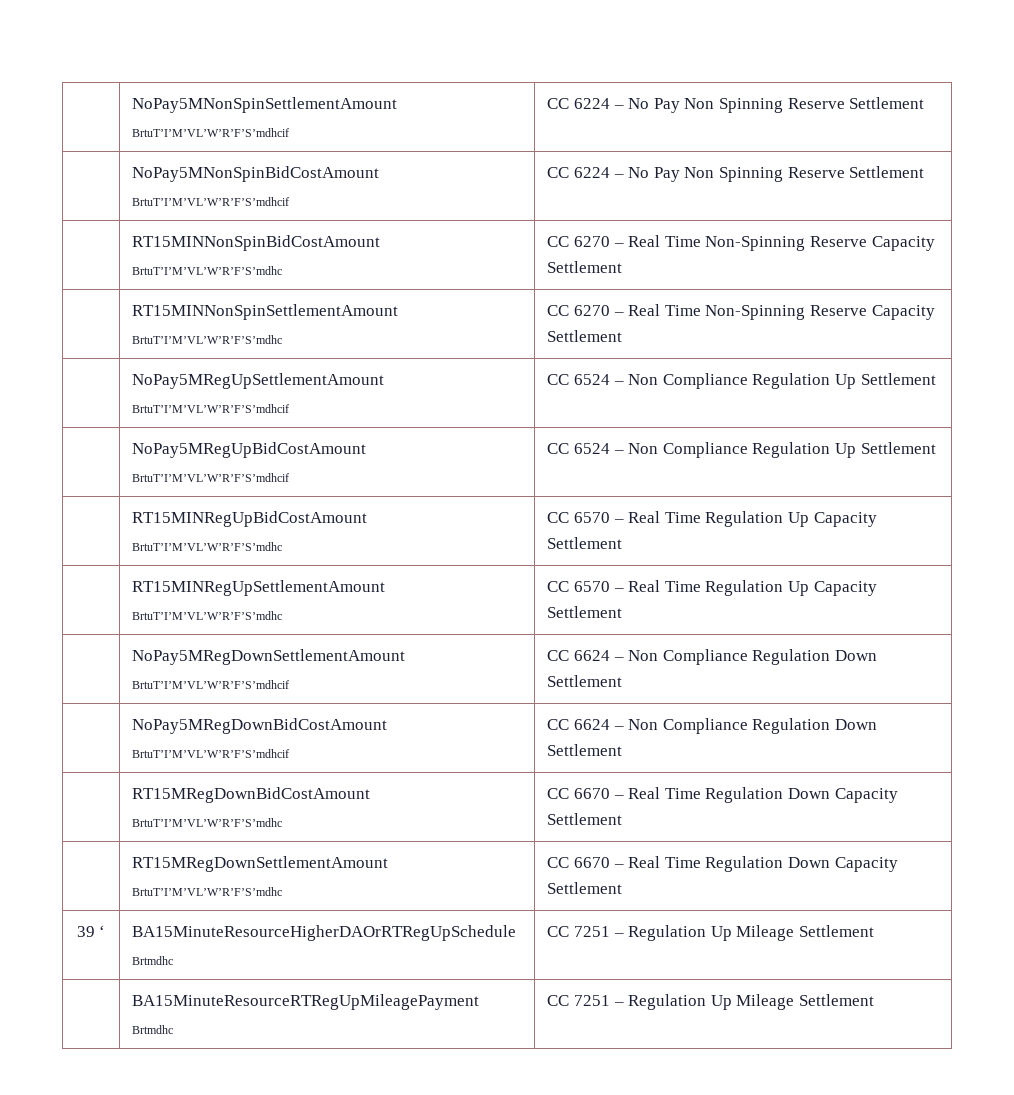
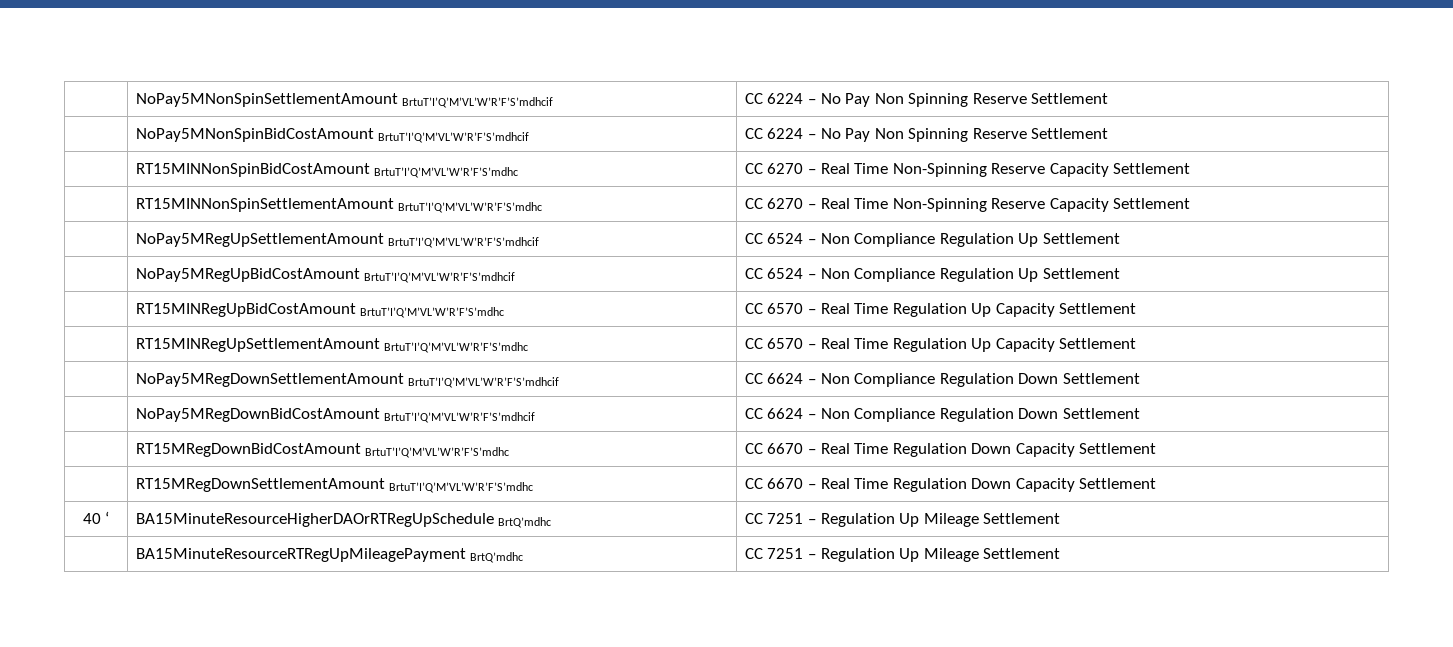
- | NoPay5MNonSpinSettlementAmount BrtuT’I’M’VL’W’R’F’S’mdhcif | CC 6224 – No Pay Non Spinning Reserve Settlement
+ | NoPay5MNonSpinSettlementAmount BrtuT’I’Q’M’VL’W’R’F’S’mdhcif | CC 6224 – No Pay Non Spinning Reserve Settlement
- | NoPay5MNonSpinBidCostAmount BrtuT’I’M’VL’W’R’F’S’mdhcif | CC 6224 – No Pay Non Spinning Reserve Settlement
+ | NoPay5MNonSpinBidCostAmount BrtuT’I’Q’M’VL’W’R’F’S’mdhcif | CC 6224 – No Pay Non Spinning Reserve Settlement
- | RT15MINNonSpinBidCostAmount BrtuT’I’M’VL’W’R’F’S’mdhc | CC 6270 – Real Time Non-Spinning Reserve Capacity Settlement
+ | RT15MINNonSpinBidCostAmount BrtuT’I’Q’M’VL’W’R’F’S’mdhc | CC 6270 – Real Time Non-Spinning Reserve Capacity Settlement
- | RT15MINNonSpinSettlementAmount BrtuT’I’M’VL’W’R’F’S’mdhc | CC 6270 – Real Time Non-Spinning Reserve Capacity Settlement
+ | RT15MINNonSpinSettlementAmount BrtuT’I’Q’M’VL’W’R’F’S’mdhc | CC 6270 – Real Time Non-Spinning Reserve Capacity Settlement
- | NoPay5MRegUpSettlementAmount BrtuT’I’M’VL’W’R’F’S’mdhcif | CC 6524 – Non Compliance Regulation Up Settlement
+ | NoPay5MRegUpSettlementAmount BrtuT’I’Q’M’VL’W’R’F’S’mdhcif | CC 6524 – Non Compliance Regulation Up Settlement
- | NoPay5MRegUpBidCostAmount BrtuT’I’M’VL’W’R’F’S’mdhcif | CC 6524 – Non Compliance Regulation Up Settlement
+ | NoPay5MRegUpBidCostAmount BrtuT’I’Q’M’VL’W’R’F’S’mdhcif | CC 6524 – Non Compliance Regulation Up Settlement
- | RT15MINRegUpBidCostAmount BrtuT’I’M’VL’W’R’F’S’mdhc | CC 6570 – Real Time Regulation Up Capacity Settlement
+ | RT15MINRegUpBidCostAmount BrtuT’I’Q’M’VL’W’R’F’S’mdhc | CC 6570 – Real Time Regulation Up Capacity Settlement
- | RT15MINRegUpSettlementAmount BrtuT’I’M’VL’W’R’F’S’mdhc | CC 6570 – Real Time Regulation Up Capacity Settlement
+ | RT15MINRegUpSettlementAmount BrtuT’I’Q’M’VL’W’R’F’S’mdhc | CC 6570 – Real Time Regulation Up Capacity Settlement
- | NoPay5MRegDownSettlementAmount BrtuT’I’M’VL’W’R’F’S’mdhcif | CC 6624 – Non Compliance Regulation Down Settlement
+ | NoPay5MRegDownSettlementAmount BrtuT’I’Q’M’VL’W’R’F’S’mdhcif | CC 6624 – Non Compliance Regulation Down Settlement
- | NoPay5MRegDownBidCostAmount BrtuT’I’M’VL’W’R’F’S’mdhcif | CC 6624 – Non Compliance Regulation Down Settlement
+ | NoPay5MRegDownBidCostAmount BrtuT’I’Q’M’VL’W’R’F’S’mdhcif | CC 6624 – Non Compliance Regulation Down Settlement
- | RT15MRegDownBidCostAmount BrtuT’I’M’VL’W’R’F’S’mdhc | CC 6670 – Real Time Regulation Down Capacity Settlement
+ | RT15MRegDownBidCostAmount BrtuT’I’Q’M’VL’W’R’F’S’mdhc | CC 6670 – Real Time Regulation Down Capacity Settlement
- | RT15MRegDownSettlementAmount BrtuT’I’M’VL’W’R’F’S’mdhc | CC 6670 – Real Time Regulation Down Capacity Settlement
- 39 ‘ | BA15MinuteResourceHigherDAOrRTRegUpSchedule Brtmdhc | CC 7251 – Regulation Up Mileage Settlement
+ | RT15MRegDownSettlementAmount BrtuT’I’Q’M’VL’W’R’F’S’mdhc | CC 6670 – Real Time Regulation Down Capacity Settlement
+ 40 ‘ | BA15MinuteResourceHigherDAOrRTRegUpSchedule BrtQ’mdhc | CC 7251 – Regulation Up Mileage Settlement
- | BA15MinuteResourceRTRegUpMileagePayment Brtmdhc | CC 7251 – Regulation Up Mileage Settlement
+ | BA15MinuteResourceRTRegUpMileagePayment BrtQ’mdhc | CC 7251 – Regulation Up Mileage Settlement

